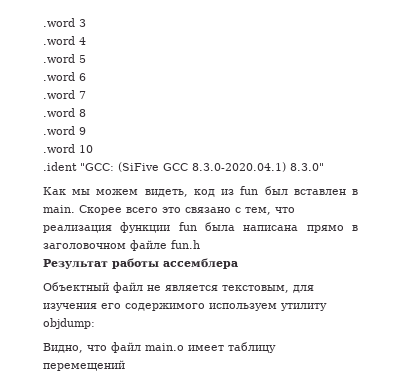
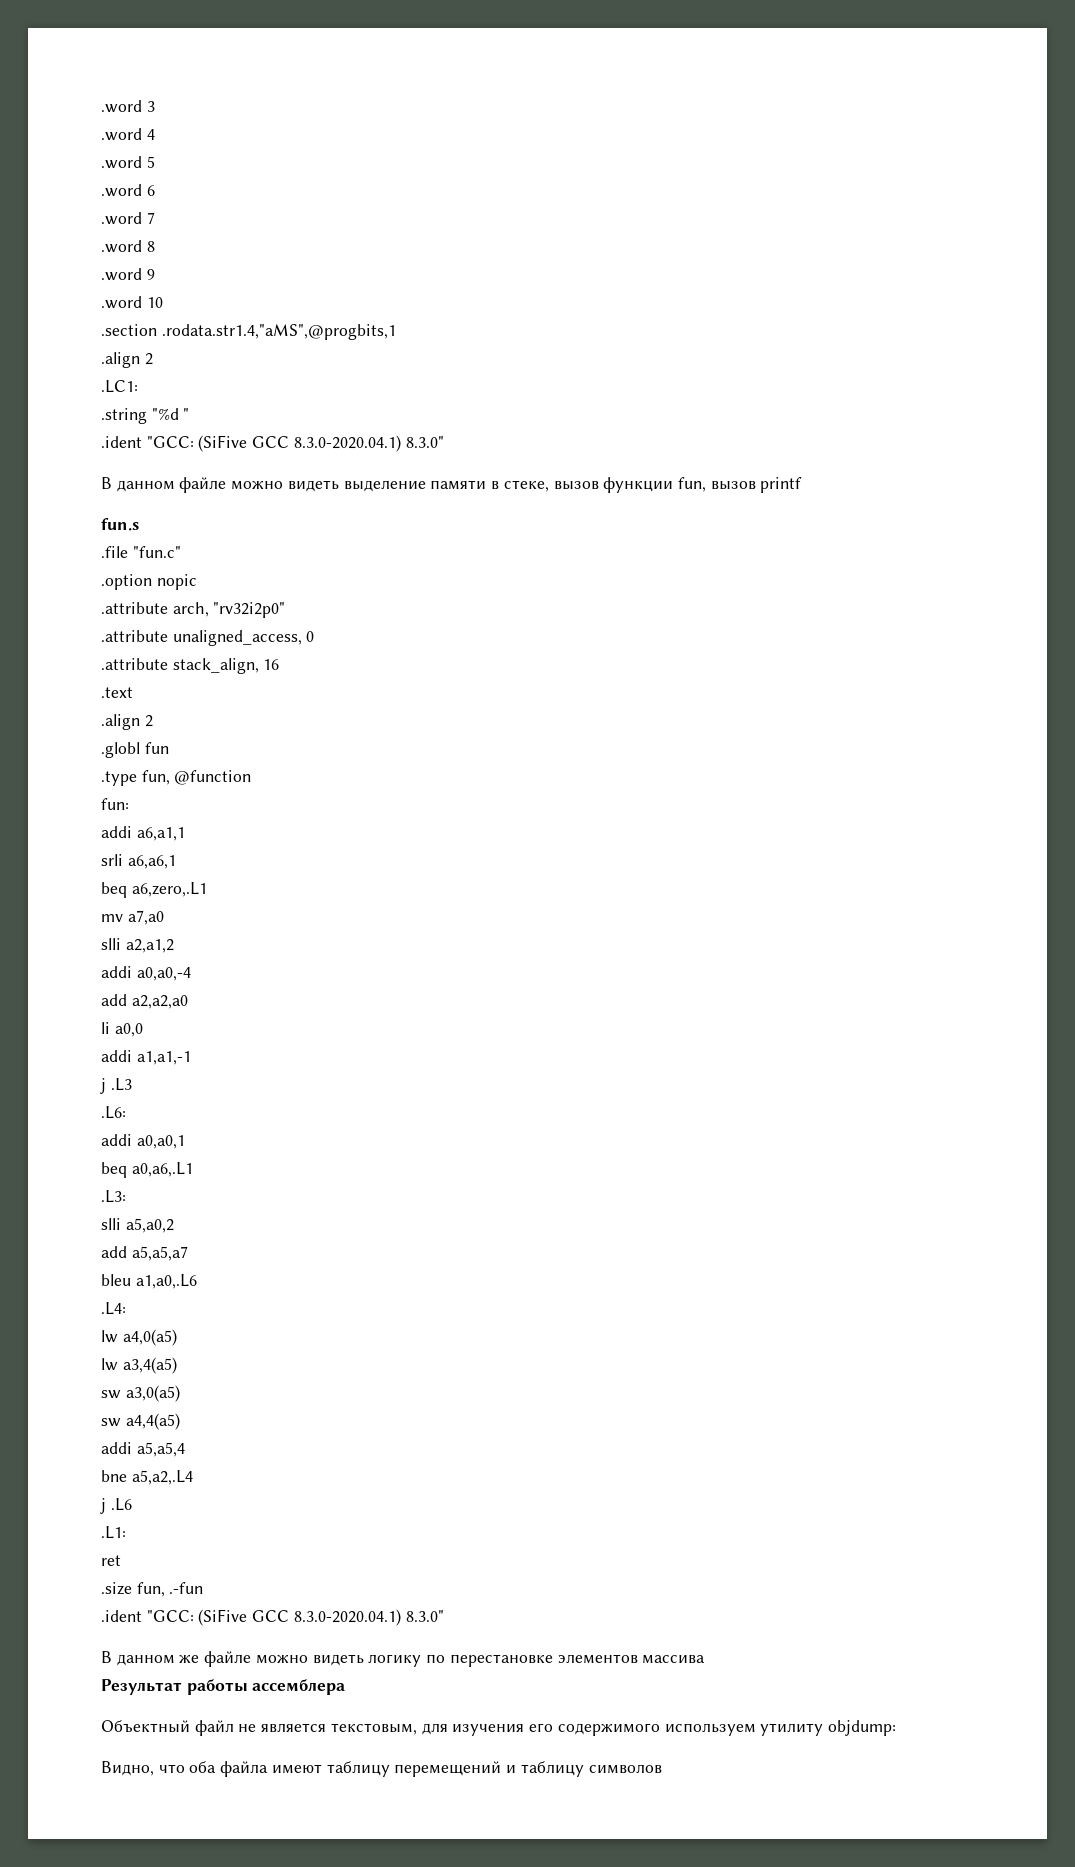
+ .section .rodata.str1.4,"aMS",@progbits,1
+ .align 2
+ .LC1:
+ .string "%d "
  .ident "GCC: (SiFive GCC 8.3.0-2020.04.1) 8.3.0"
- Как мы можем видеть, код из fun был вставлен в main. Скорее всего это связано с тем, что реализация функции fun была написана прямо в заголовочном файле fun.h
+ В данном файле можно видеть выделение памяти в стеке, вызов функции fun, вызов printf
+ fun.s
+ .file "fun.c"
+ .option nopic
+ .attribute arch, "rv32i2p0"
+ .attribute unaligned_access, 0
+ .attribute stack_align, 16
+ .text
+ .align 2
+ .globl fun
+ .type fun, @function
+ fun:
+ addi a6,a1,1
+ srli a6,a6,1
+ beq a6,zero,.L1
+ mv a7,a0
+ slli a2,a1,2
+ addi a0,a0,-4
+ add a2,a2,a0
+ li a0,0
+ addi a1,a1,-1
+ j .L3
+ .L6:
+ addi a0,a0,1
+ beq a0,a6,.L1
+ .L3:
+ slli a5,a0,2
+ add a5,a5,a7
+ bleu a1,a0,.L6
+ .L4:
+ lw a4,0(a5)
+ lw a3,4(a5)
+ sw a3,0(a5)
+ sw a4,4(a5)
+ addi a5,a5,4
+ bne a5,a2,.L4
+ j .L6
+ .L1:
+ ret
+ .size fun, .-fun
+ .ident "GCC: (SiFive GCC 8.3.0-2020.04.1) 8.3.0"
+ В данном же файле можно видеть логику по перестановке элементов массива
- Видно, что файл main.o имеет таблицу перемещений
+ Видно, что оба файла имеют таблицу перемещений и таблицу символов

